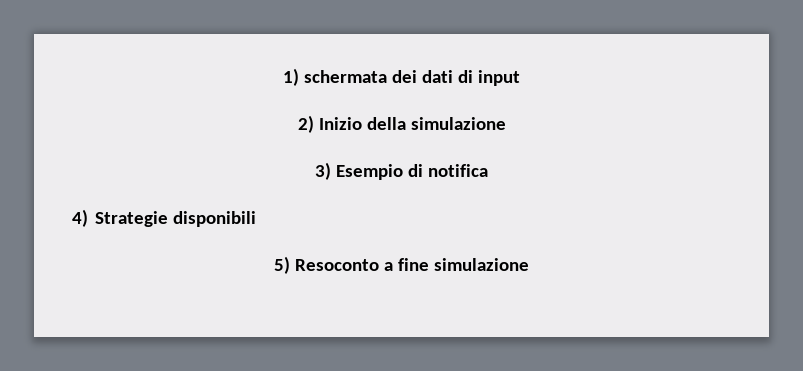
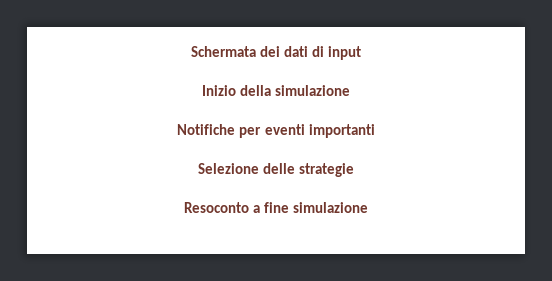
- 1) schermata dei dati di input
+ Schermata dei dati di input
- 2) Inizio della simulazione
+ Inizio della simulazione
- 3) Esempio di notifica
- 4) Strategie disponibili
- 5) Resoconto a fine simulazione
+ Notifiche per eventi importanti
+ Selezione delle strategie
+ Resoconto a fine simulazione

